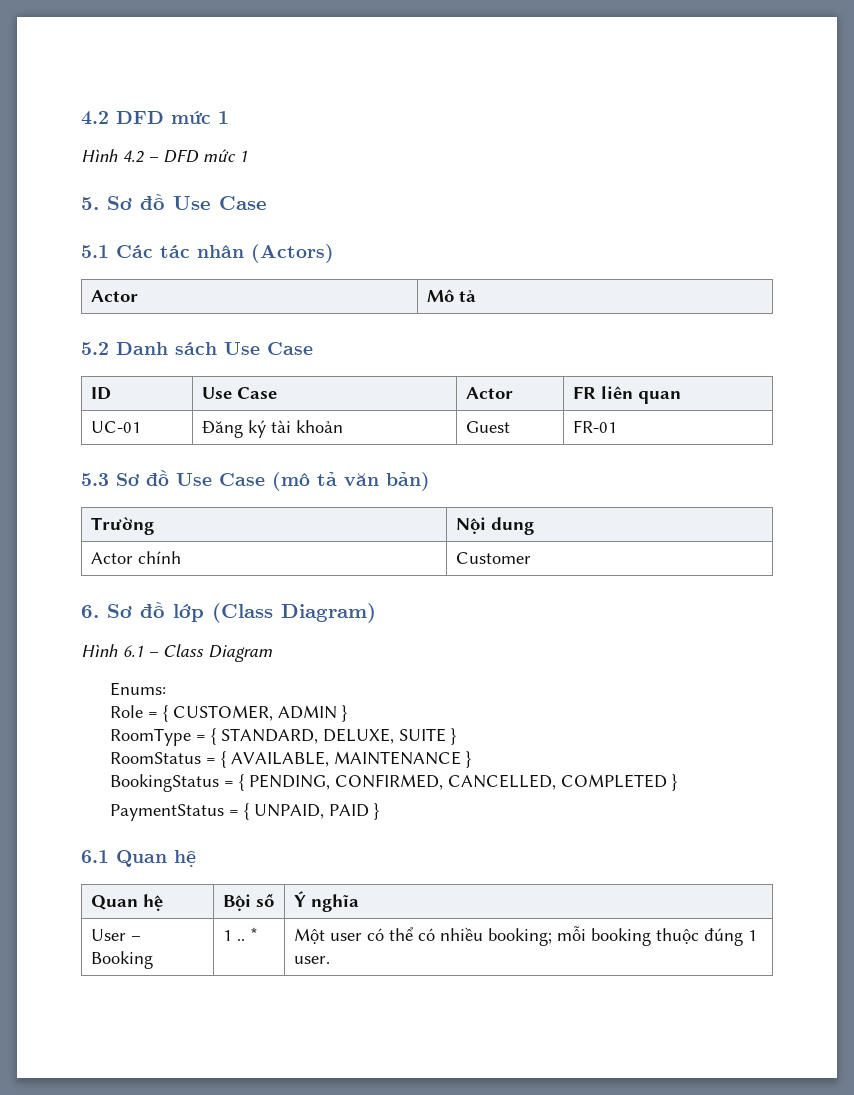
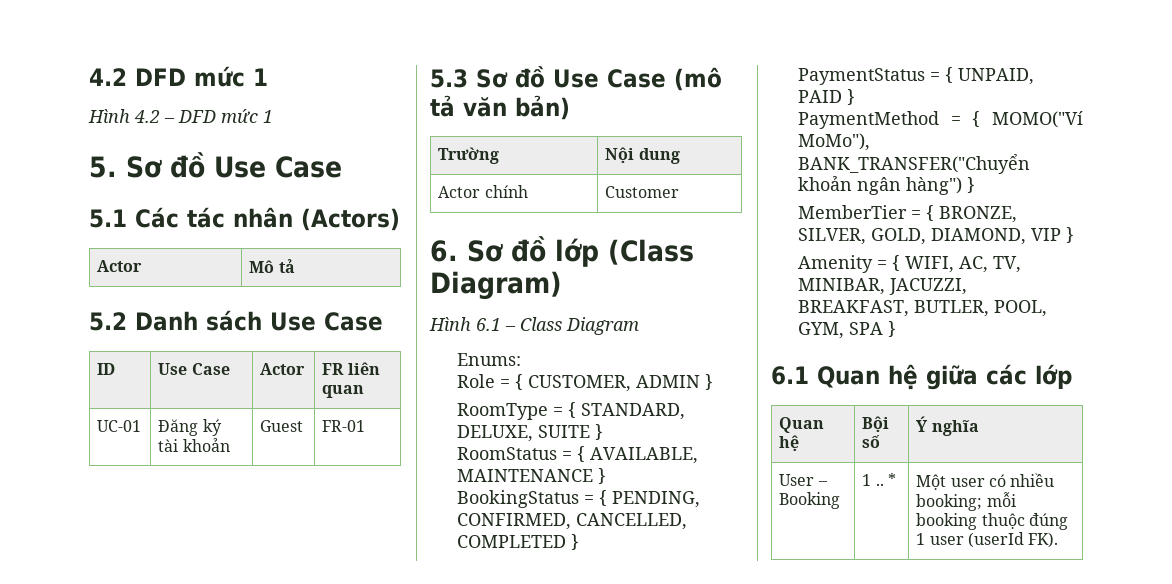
+ PaymentMethod = { MOMO("Ví MoMo"), BANK_TRANSFER("Chuyển khoản ngân hàng") }
+ MemberTier = { BRONZE, SILVER, GOLD, DIAMOND, VIP }
+ Amenity = { WIFI, AC, TV, MINIBAR, JACUZZI, BREAKFAST, BUTLER, POOL, GYM, SPA }
- 6.1 Quan hệ
+ 6.1 Quan hệ giữa các lớp
- User – Booking | 1 .. * | Một user có thể có nhiều booking; mỗi booking thuộc đúng 1 user.
+ User – Booking | 1 .. * | Một user có nhiều booking; mỗi booking thuộc đúng 1 user (userId FK).

